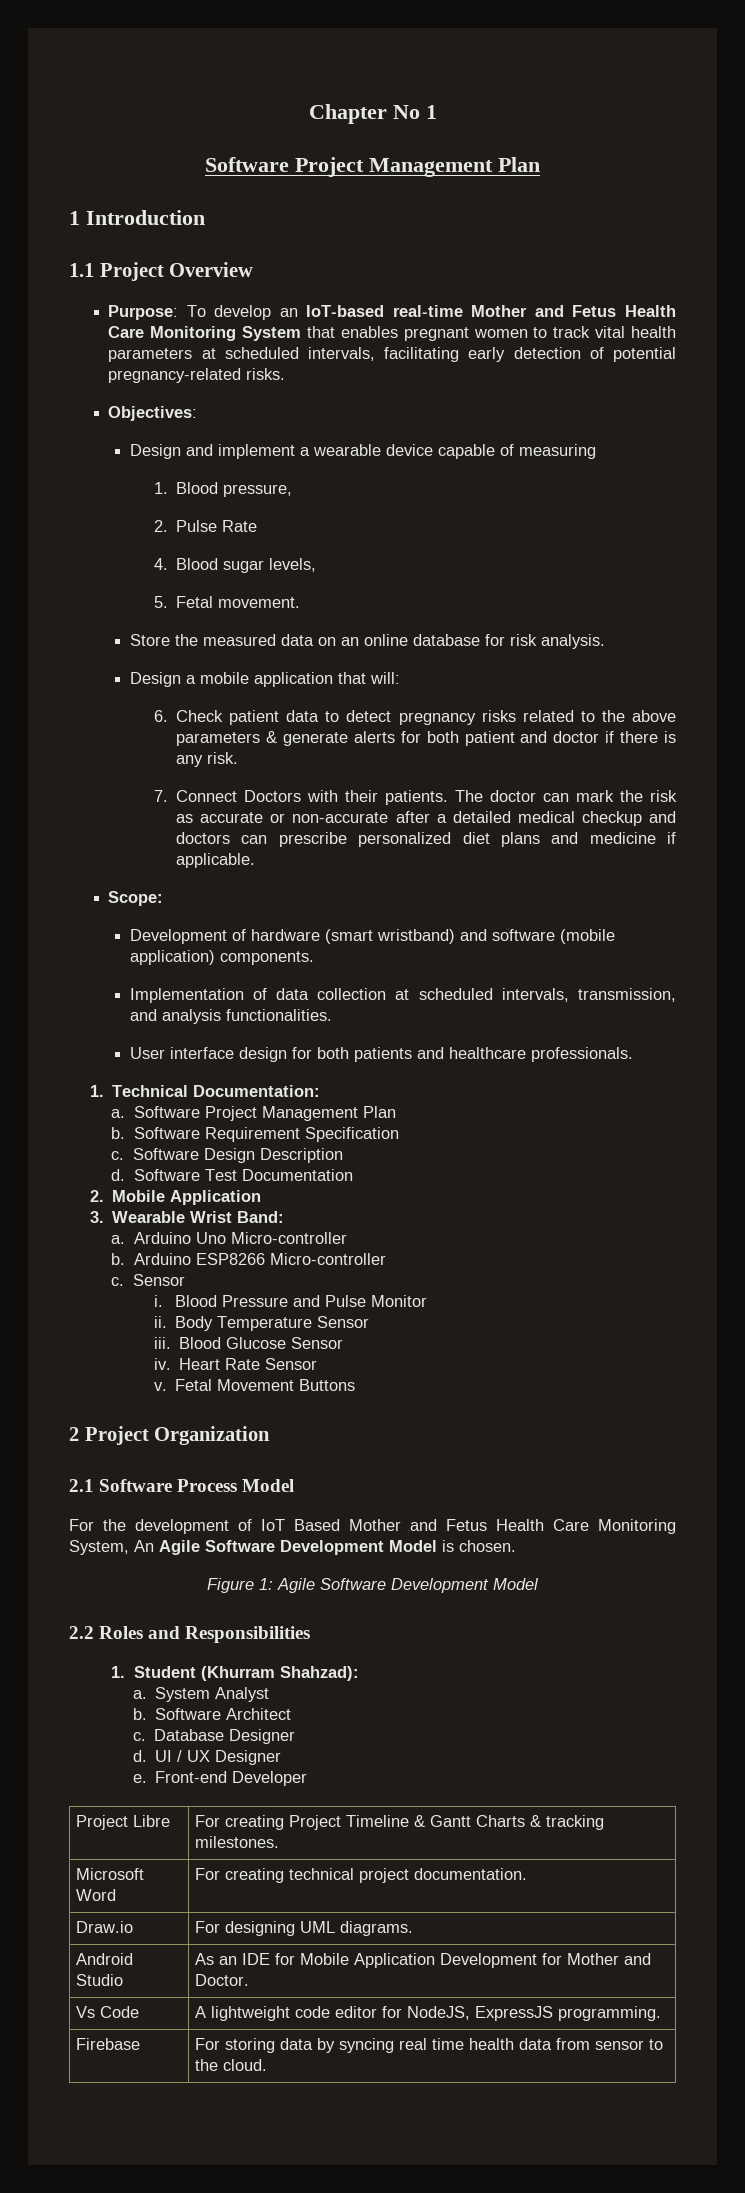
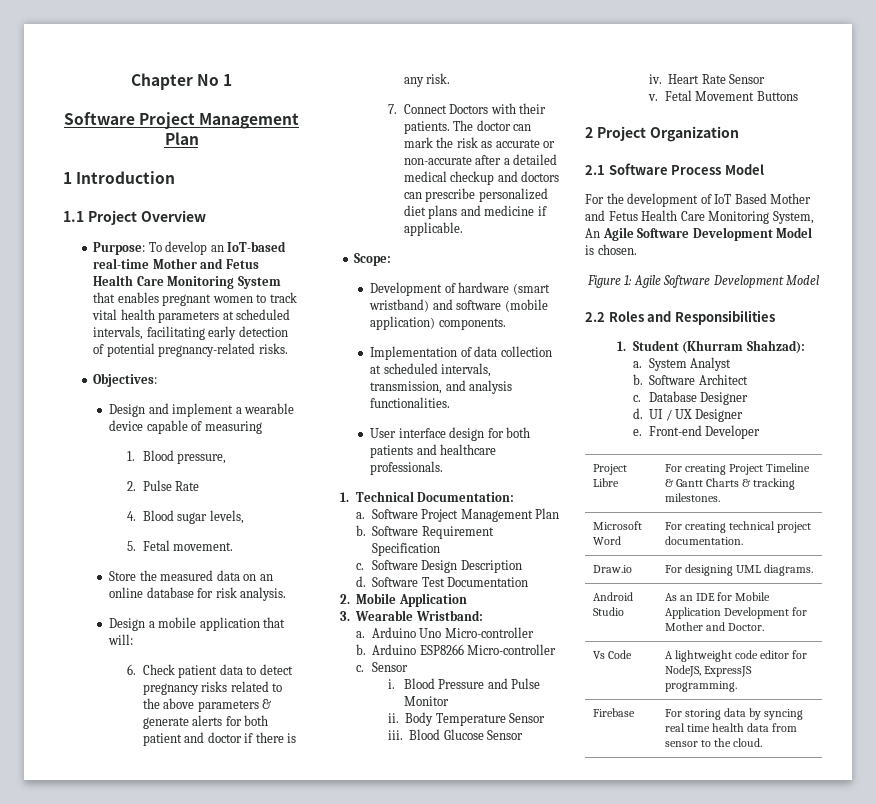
- 3. Wearable Wrist Band:
+ 3. Wearable Wristband:

